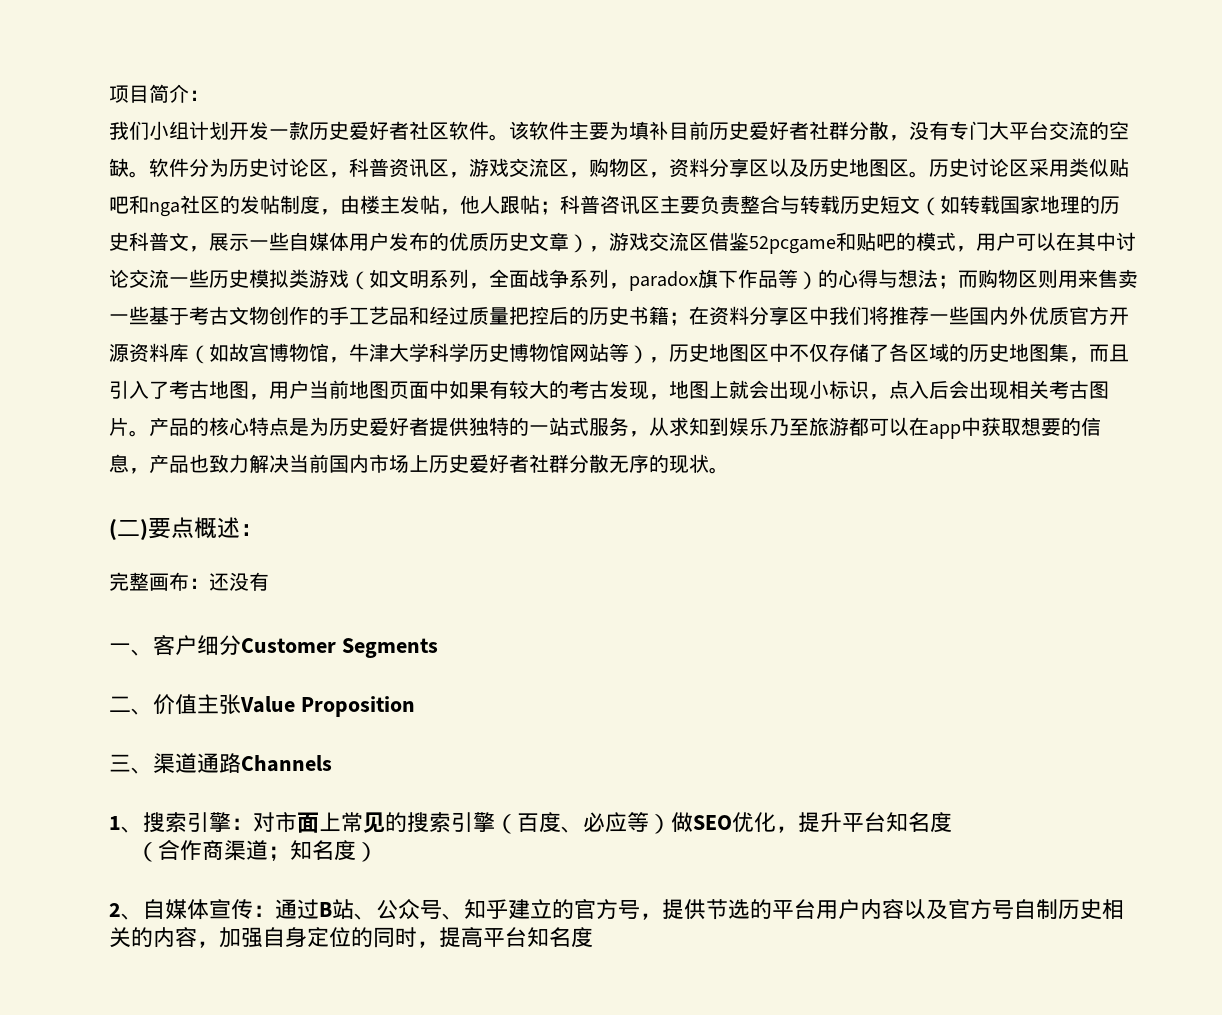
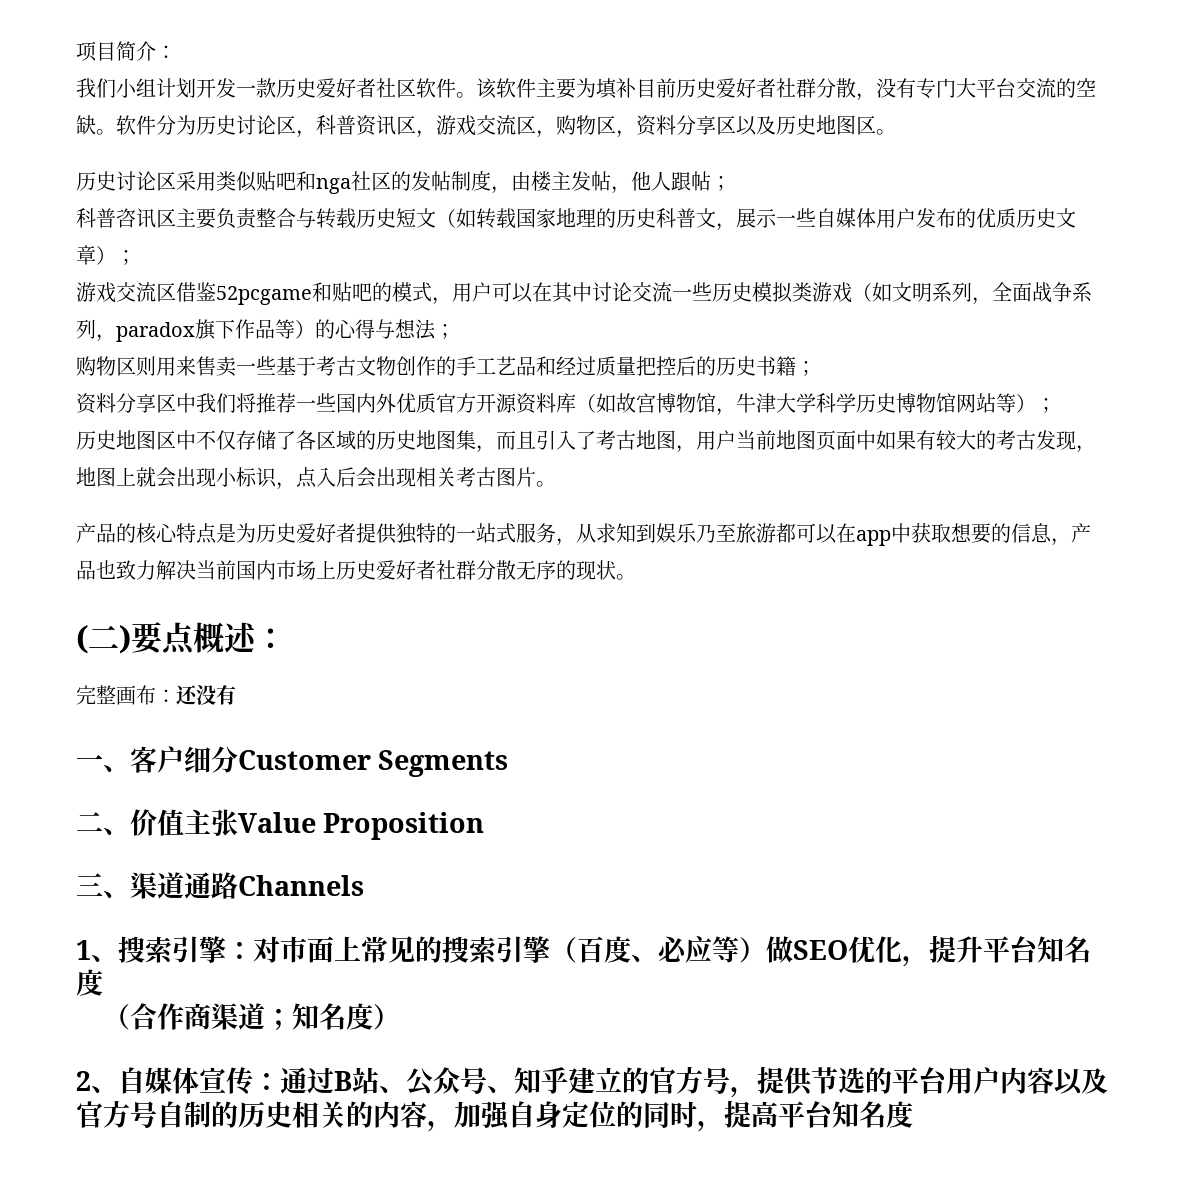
- 软件分为历史讨论区，科普资讯区，游戏交流区，购物区，资料分享区以及历史地图区。历史讨论区采用类似贴吧和nga社区的发帖制度，由楼主发帖，他人跟帖；科普咨讯区主要负责整合与转载历史短文（如转载国家地理的历史科普文，展示一些自媒体用户发布的优质历史文章），游戏交流区借鉴52pcgame和贴吧的模式，用户可以在其中讨论交流一些历史模拟类游戏（如文明系列，全面战争系列，paradox旗下作品等）的心得与想法；而购物区则用来售卖一些基于考古文物创作的手工艺品和经过质量把控后的历史书籍；在资料分享区中我们将推荐一些国内外优质官方开源资料库（如故宫博物馆，牛津大学科学历史博物馆网站等），历史地图区中不仅存储了各区域的历史地图集，而且引入了考古地图，用户当前地图页面中如果有较大的考古发现，地图上就会出现小标识，点入后会出现相关考古图片。产品的核心特点是为历史爱好者提供独特的一站式服务，从求知到娱乐乃至旅游都可以在app中获取想要的信息，产品也致力解决当前国内市场上历史爱好者社群分散无序的现状。
+ 软件分为历史讨论区，科普资讯区，游戏交流区，购物区，资料分享区以及历史地图区。
+ 历史讨论区采用类似贴吧和nga社区的发帖制度，由楼主发帖，他人跟帖；
+ 科普咨讯区主要负责整合与转载历史短文（如转载国家地理的历史科普文，展示一些自媒体用户发布的优质历史文章）；
+ 游戏交流区借鉴52pcgame和贴吧的模式，用户可以在其中讨论交流一些历史模拟类游戏（如文明系列，全面战争系列，paradox旗下作品等）的心得与想法；
+ 购物区则用来售卖一些基于考古文物创作的手工艺品和经过质量把控后的历史书籍；
+ 资料分享区中我们将推荐一些国内外优质官方开源资料库（如故宫博物馆，牛津大学科学历史博物馆网站等）；
+ 历史地图区中不仅存储了各区域的历史地图集，而且引入了考古地图，用户当前地图页面中如果有较大的考古发现，地图上就会出现小标识，点入后会出现相关考古图片。
+ 产品的核心特点是为历史爱好者提供独特的一站式服务，从求知到娱乐乃至旅游都可以在app中获取想要的信息，产品也致力解决当前国内市场上历史爱好者社群分散无序的现状。
- 2、自媒体宣传：通过B站、公众号、知乎建立的官方号，提供节选的平台用户内容以及官方号自制历史相关的内容，加强自身定位的同时，提高平台知名度
+ 2、自媒体宣传：通过B站、公众号、知乎建立的官方号，提供节选的平台用户内容以及官方号自制的历史相关的内容，加强自身定位的同时，提高平台知名度

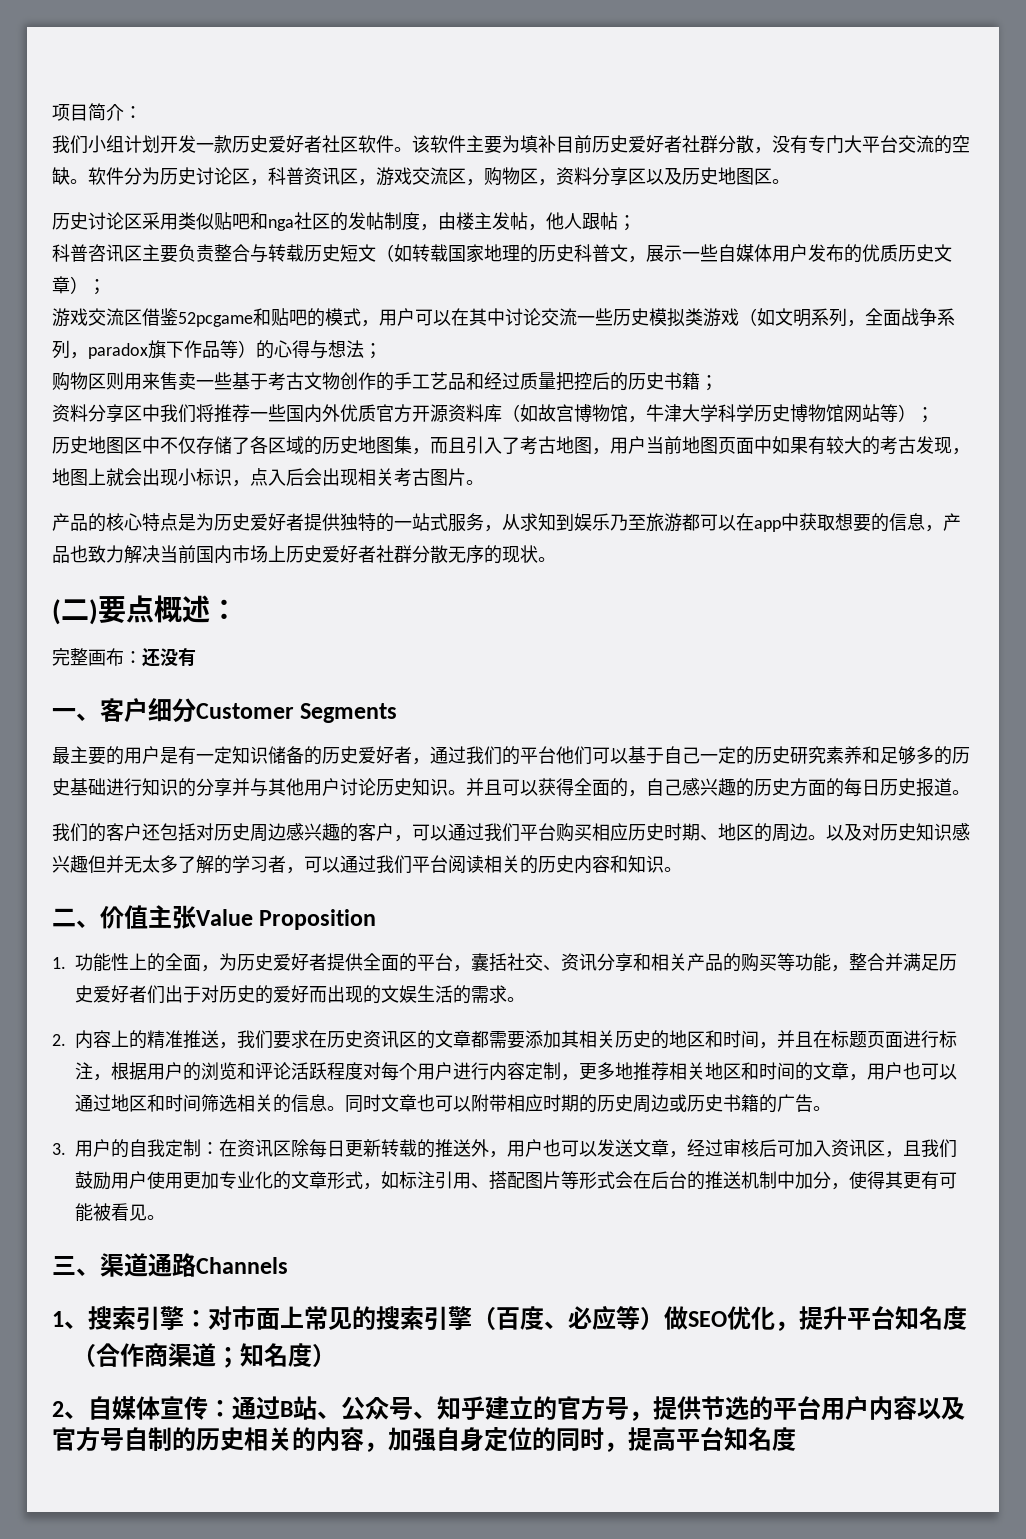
+ 最主要的用户是有一定知识储备的历史爱好者，通过我们的平台他们可以基于自己一定的历史研究素养和足够多的历史基础进行知识的分享并与其他用户讨论历史知识。并且可以获得全面的，自己感兴趣的历史方面的每日历史报道。
+ 我们的客户还包括对历史周边感兴趣的客户，可以通过我们平台购买相应历史时期、地区的周边。以及对历史知识感兴趣但并无太多了解的学习者，可以通过我们平台阅读相关的历史内容和知识。
+ 1.功能性上的全面，为历史爱好者提供全面的平台，囊括社交、资讯分享和相关产品的购买等功能，整合并满足历史爱好者们出于对历史的爱好而出现的文娱生活的需求。
+ 2.内容上的精准推送，我们要求在历史资讯区的文章都需要添加其相关历史的地区和时间，并且在标题页面进行标注，根据用户的浏览和评论活跃程度对每个用户进行内容定制，更多地推荐相关地区和时间的文章，用户也可以通过地区和时间筛选相关的信息。同时文章也可以附带相应时期的历史周边或历史书籍的广告。
+ 3.用户的自我定制：在资讯区除每日更新转载的推送外，用户也可以发送文章，经过审核后可加入资讯区，且我们鼓励用户使用更加专业化的文章形式，如标注引用、搭配图片等形式会在后台的推送机制中加分，使得其更有可能被看见。

